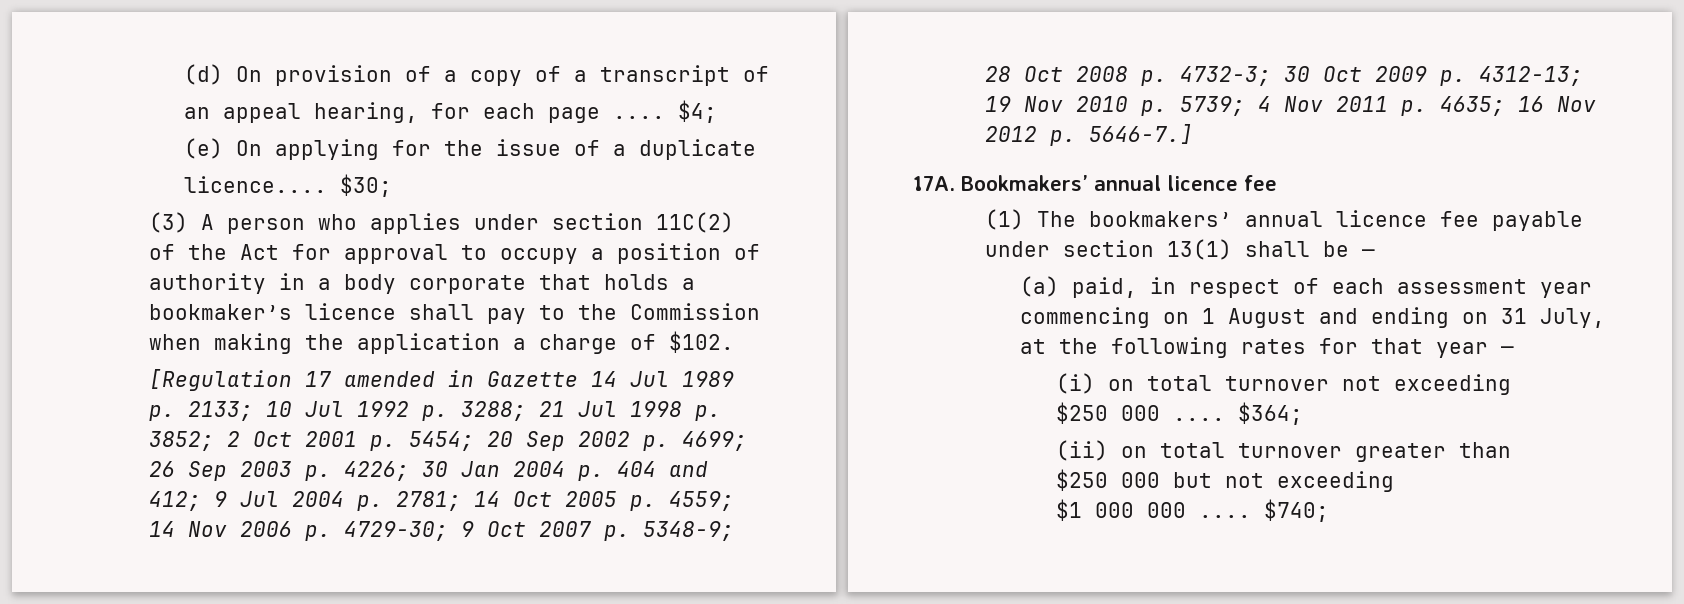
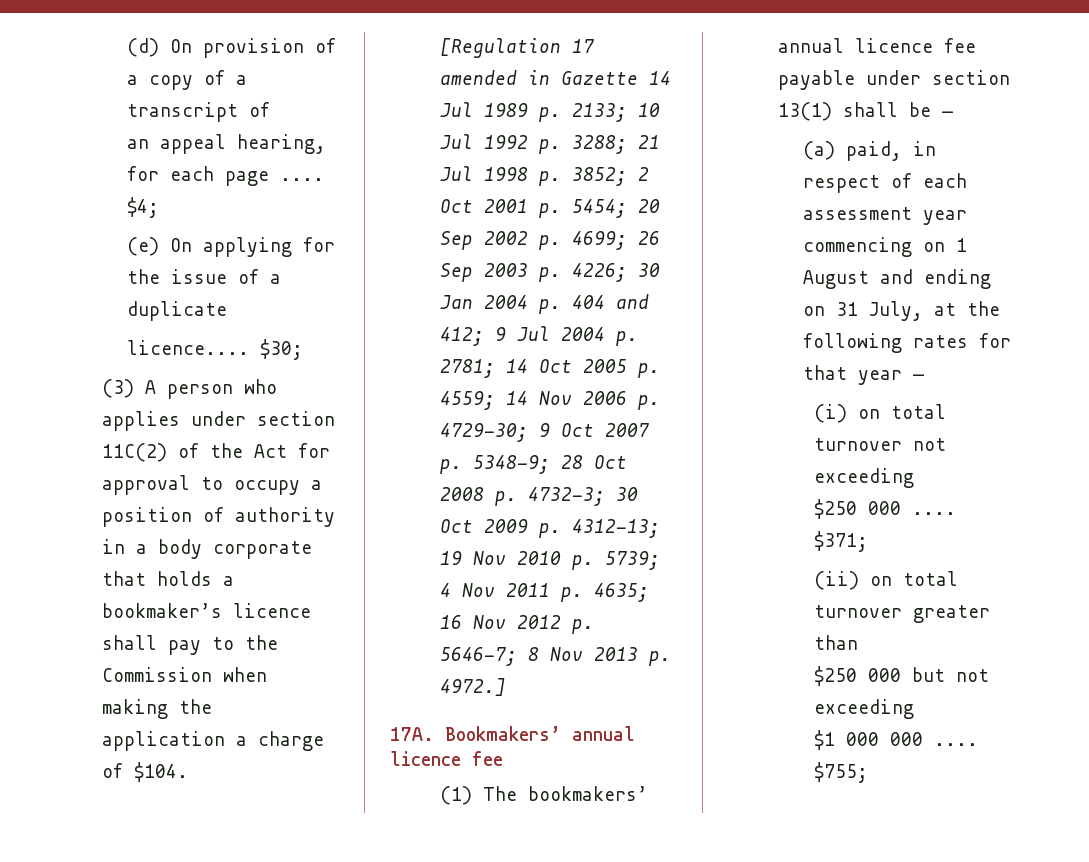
- (3) A person who applies under section 11C(2) of the Act for approval to occupy a position of authority in a body corporate that holds a bookmaker’s licence shall pay to the Commission when making the application a charge of $102.
+ (3) A person who applies under section 11C(2) of the Act for approval to occupy a position of authority in a body corporate that holds a bookmaker’s licence shall pay to the Commission when making the application a charge of $104.
- 16 Nov 2012 p. 5646-7.]
+ 16 Nov 2012 p. 5646-7; 8 Nov 2013 p. 4972.]
- $364;
+ $371;
- $740;
+ $755;

